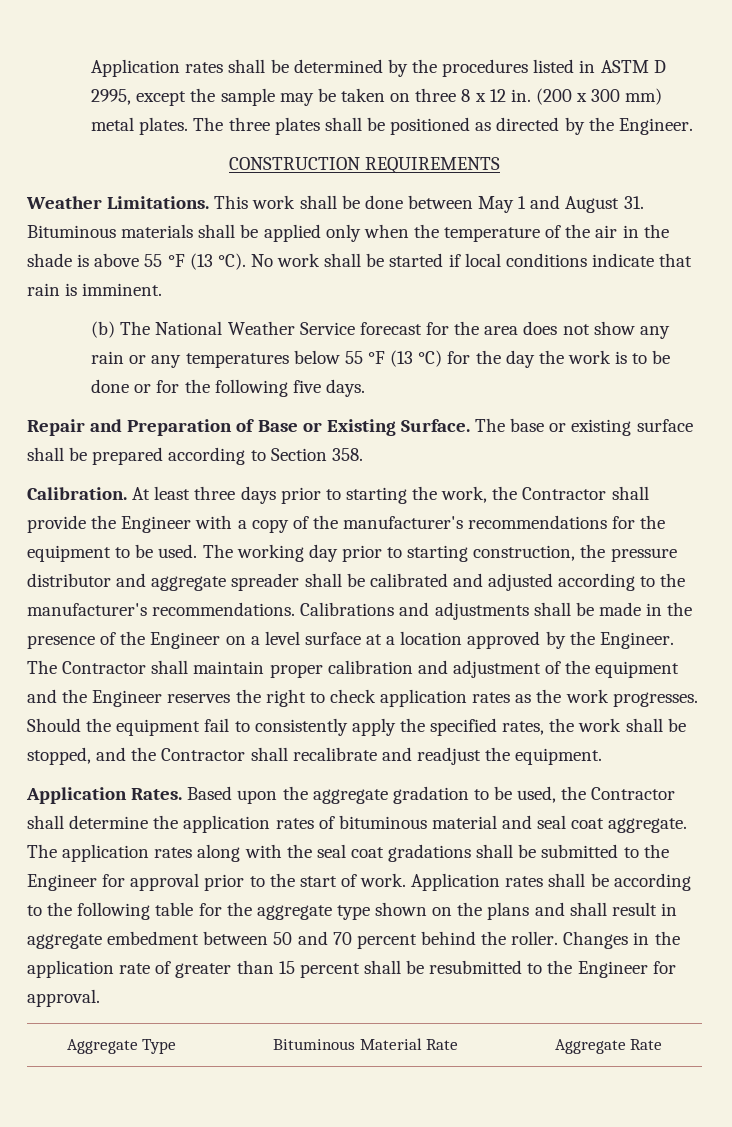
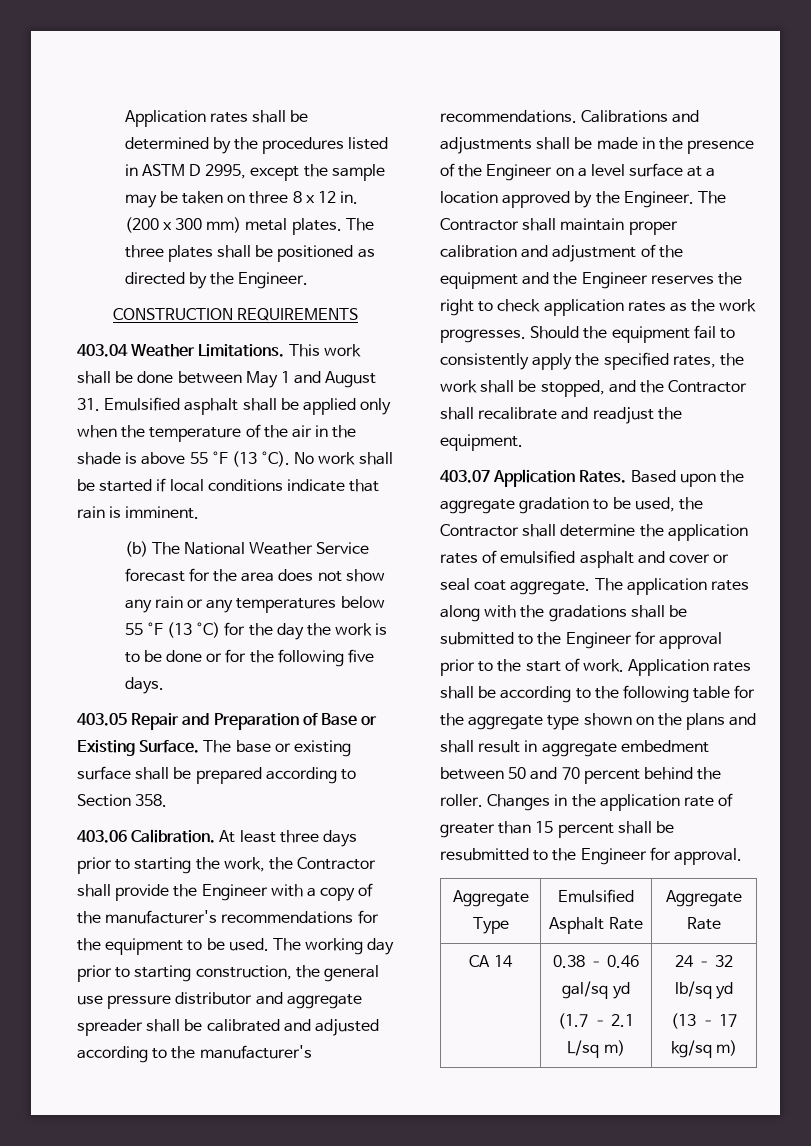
- Weather Limitations.
+ 403.04 Weather Limitations.
- This work shall be done between May 1 and August 31. Bituminous materials shall be applied only when the temperature of the air in the shade is above 55 °F (13 °C).
+ This work shall be done between May 1 and August 31. Emulsified asphalt shall be applied only when the temperature of the air in the shade is above 55 °F (13 °C).
- Repair and Preparation of Base or Existing Surface.
+ 403.05 Repair and Preparation of Base or Existing Surface.
- Calibration.
+ 403.06 Calibration.
- The working day prior to starting construction, the pressure distributor and aggregate spreader shall be calibrated and adjusted according to the manufacturer's recommendations.
+ The working day prior to starting construction, the general use pressure distributor and aggregate spreader shall be calibrated and adjusted according to the manufacturer's recommendations.
- Application Rates.
+ 403.07 Application Rates.
- Based upon the aggregate gradation to be used, the Contractor shall determine the application rates of bituminous material and seal coat aggregate.
+ Based upon the aggregate gradation to be used, the Contractor shall determine the application rates of emulsified asphalt and cover or seal coat aggregate.
- The application rates along with the seal coat gradations shall be submitted to the Engineer for approval prior to the start of work.
+ The application rates along with the gradations shall be submitted to the Engineer for approval prior to the start of work.
- Aggregate Type | Bituminous Material Rate | Aggregate Rate
+ Aggregate Type | Emulsified Asphalt Rate | Aggregate Rate
+ CA 14 | 0.38 – 0.46 gal/sq yd
+ (1.7 – 2.1 L/sq m) | 24 – 32 lb/sq yd
+ (13 – 17 kg/sq m)

